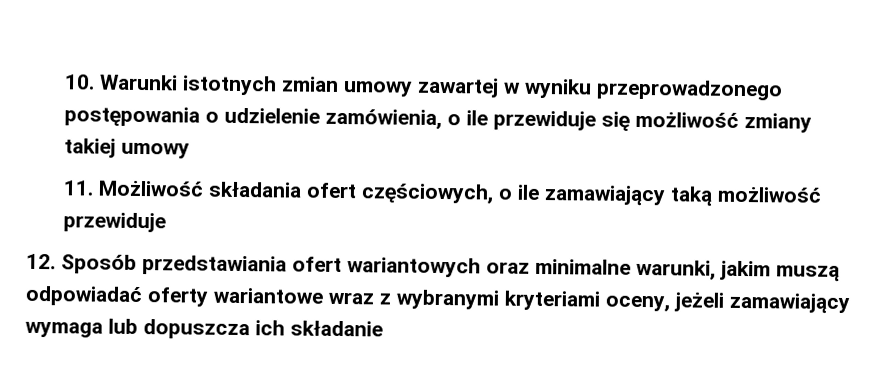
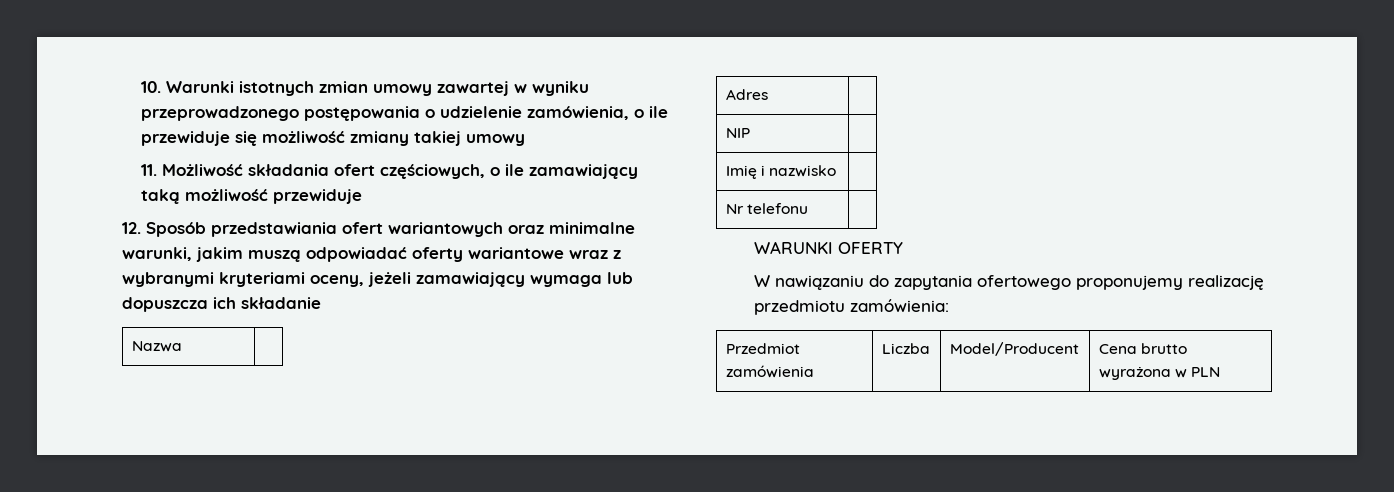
+ Nazwa |
+ Adres |
+ NIP |
+ Imię i nazwisko |
+ Nr telefonu |
+ WARUNKI OFERTY
+ W nawiązaniu do zapytania ofertowego proponujemy realizację przedmiotu zamówienia:
+ Przedmiot zamówienia | Liczba | Model/Producent | Cena brutto wyrażona w PLN

